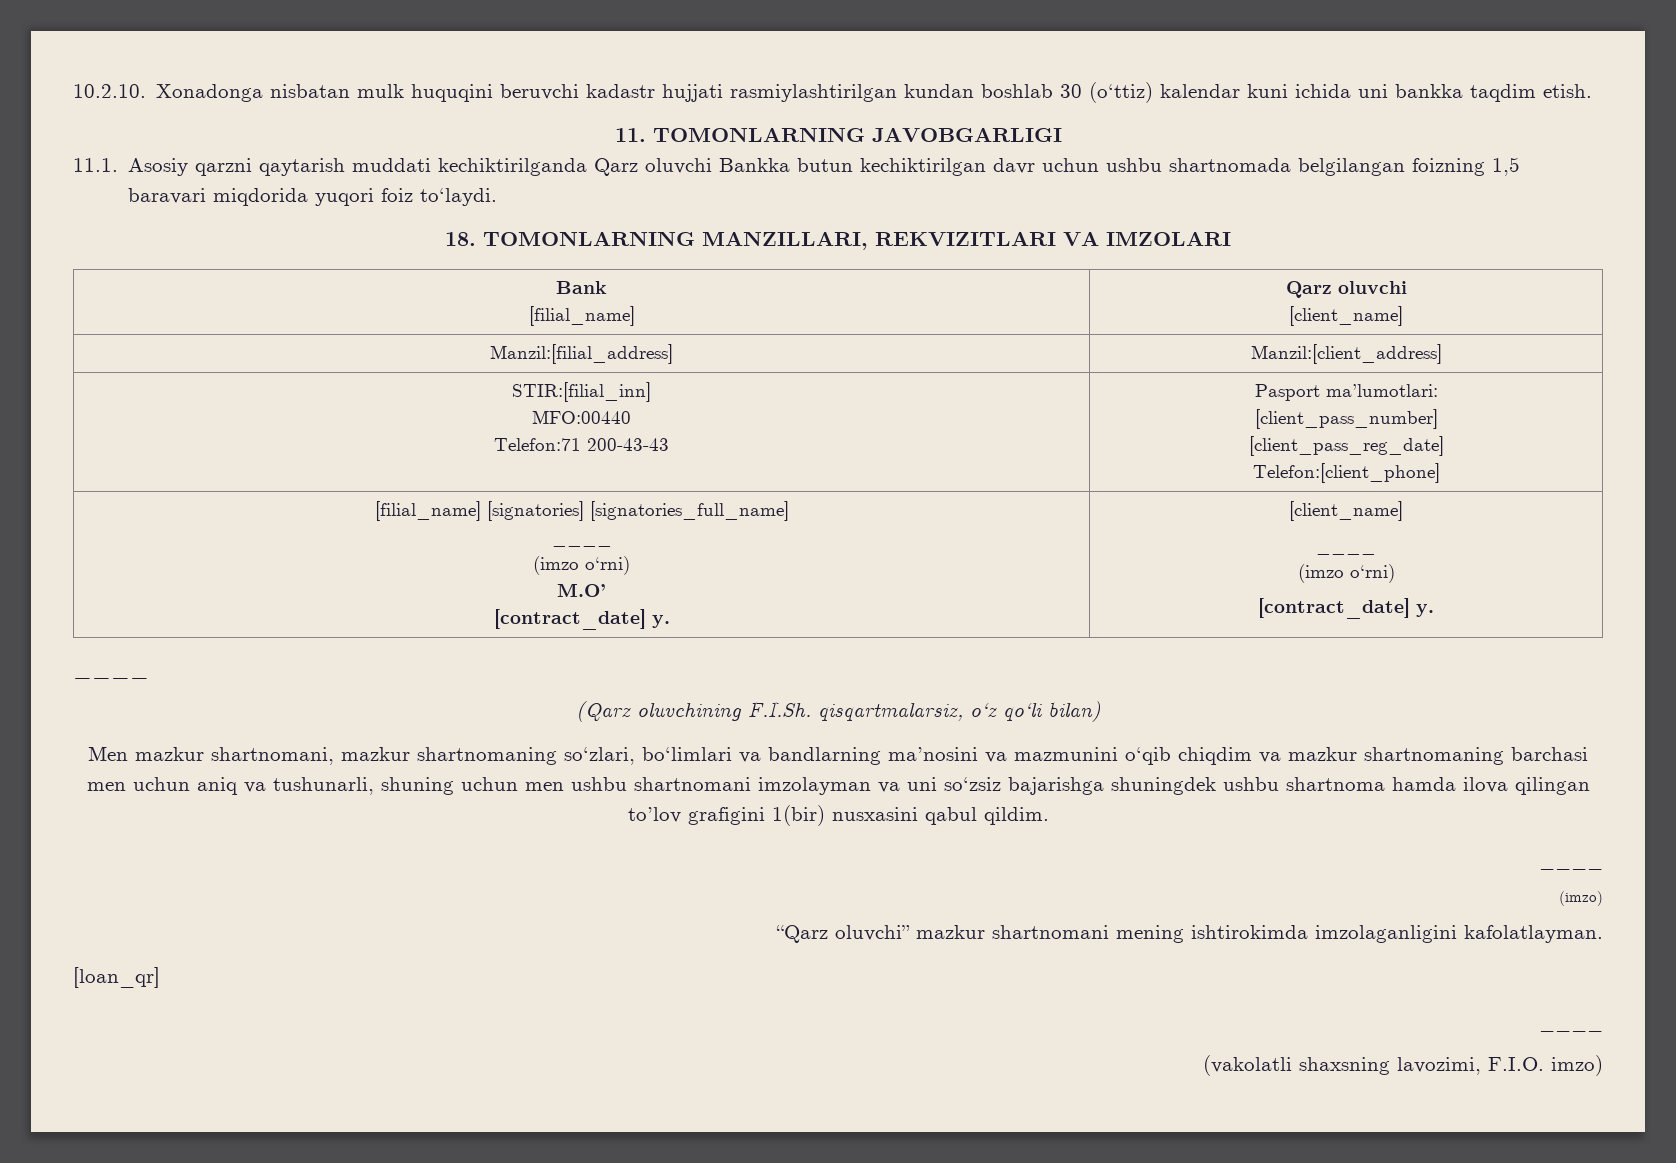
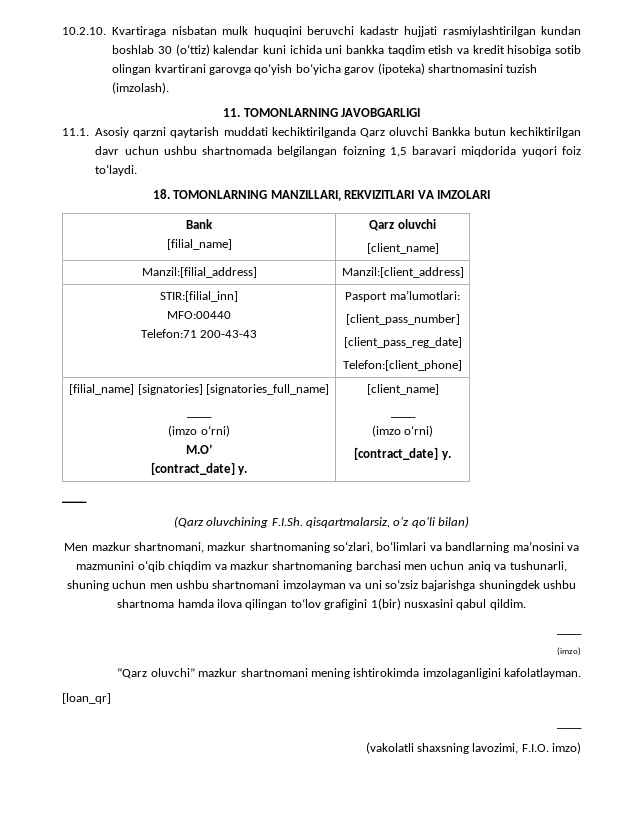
- 10.2.10. Xonadonga nisbatan mulk huquqini beruvchi kadastr hujjati rasmiylashtirilgan kundan boshlab 30 (o‘ttiz) kalendar kuni ichida uni bankka taqdim etish.
+ 10.2.10. Kvartiraga nisbatan mulk huquqini beruvchi kadastr hujjati rasmiylashtirilgan kundan boshlab 30 (o‘ttiz) kalendar kuni ichida uni bankka taqdim etish va kredit hisobiga sotib olingan kvartirani garovga qo‘yish bo‘yicha garov (ipoteka) shartnomasini tuzish (imzolash).
- Men mazkur shartnomani, mazkur shartnomaning so‘zlari, bo‘limlari va bandlarning ma’nosini va mazmunini o‘qib chiqdim va mazkur shartnomaning barchasi men uchun aniq va tushunarli, shuning uchun men ushbu shartnomani imzolayman va uni so‘zsiz bajarishga shuningdek ushbu shartnoma hamda ilova qilingan to’lov grafigini 1(bir) nusxasini qabul qildim.
+ Men mazkur shartnomani, mazkur shartnomaning so‘zlari, bo‘limlari va bandlarning ma’nosini va mazmunini o‘qib chiqdim va mazkur shartnomaning barchasi men uchun aniq va tushunarli, shuning uchun men ushbu shartnomani imzolayman va uni so‘zsiz bajarishga shuningdek ushbu shartnoma hamda ilova qilingan toʻlov grafigini 1(bir) nusxasini qabul qildim.

